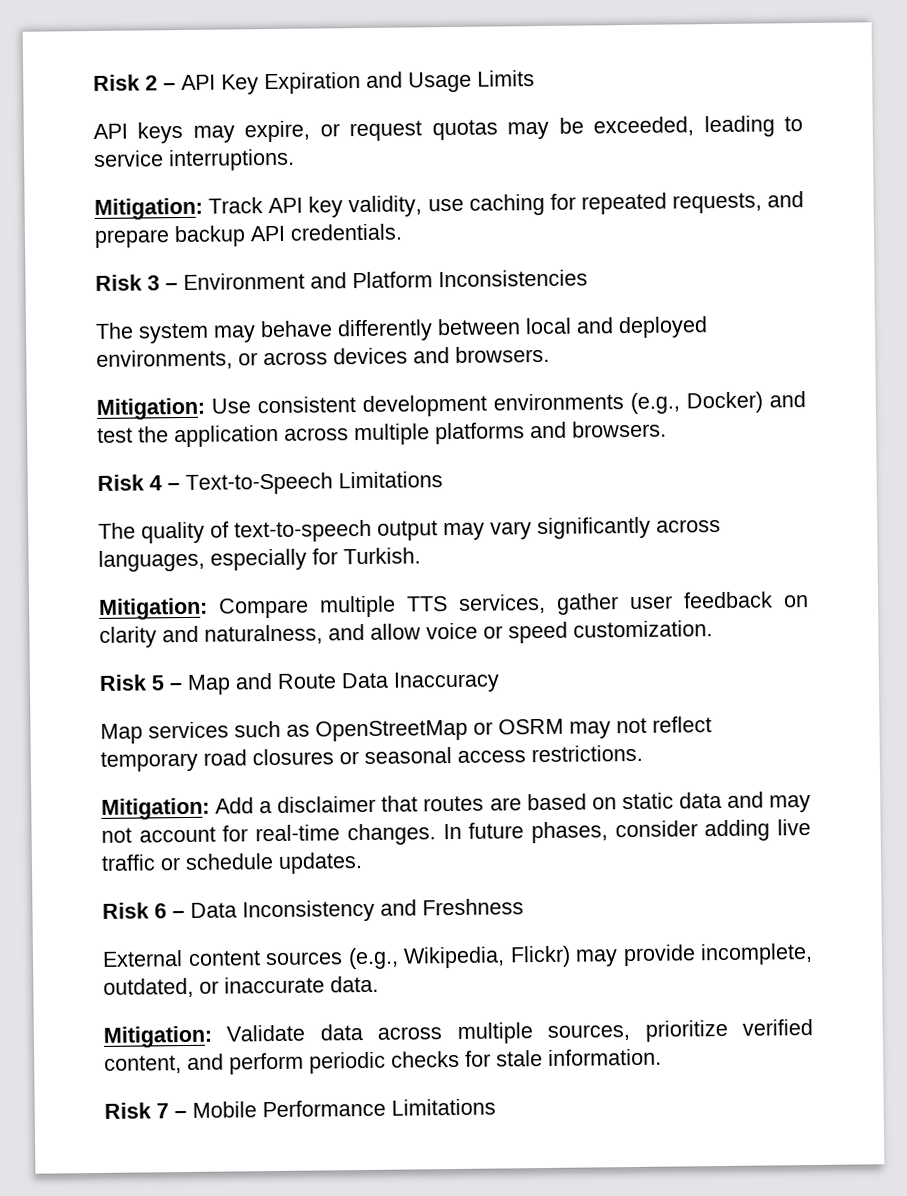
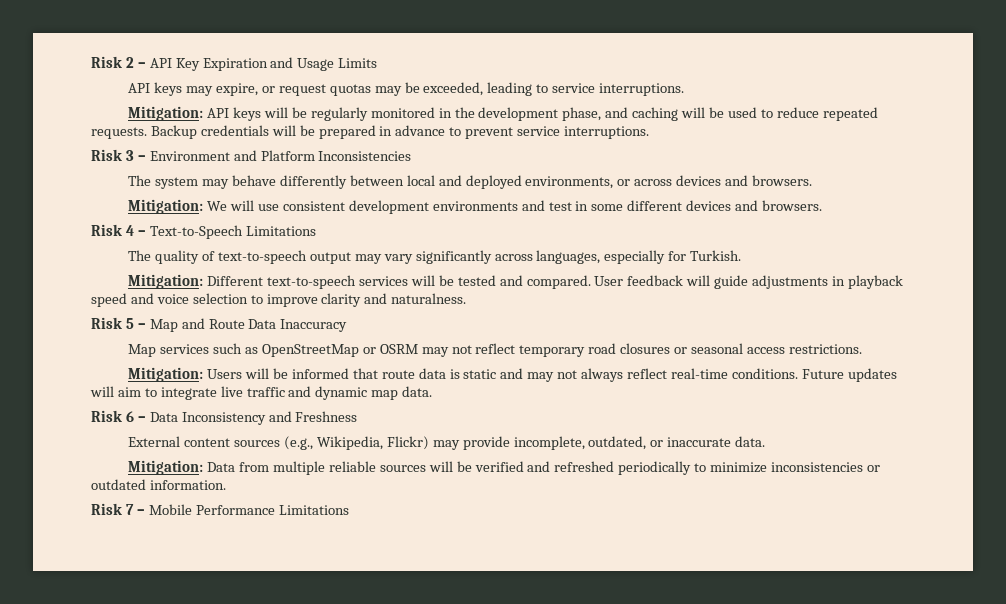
- Mitigation: Track API key validity, use caching for repeated requests, and prepare backup API credentials.
+ Mitigation: API keys will be regularly monitored in the development phase, and caching will be used to reduce repeated requests. Backup credentials will be prepared in advance to prevent service interruptions.
- Mitigation: Use consistent development environments (e.g., Docker) and test the application across multiple platforms and browsers.
+ Mitigation: We will use consistent development environments and test in some different devices and browsers.
- Mitigation: Compare multiple TTS services, gather user feedback on clarity and naturalness, and allow voice or speed customization.
+ Mitigation: Different text-to-speech services will be tested and compared. User feedback will guide adjustments in playback speed and voice selection to improve clarity and naturalness.
- Mitigation: Add a disclaimer that routes are based on static data and may not account for real-time changes. In future phases, consider adding live traffic or schedule updates.
+ Mitigation: Users will be informed that route data is static and may not always reflect real-time conditions. Future updates will aim to integrate live traffic and dynamic map data.
- Mitigation: Validate data across multiple sources, prioritize verified content, and perform periodic checks for stale information.
+ Mitigation: Data from multiple reliable sources will be verified and refreshed periodically to minimize inconsistencies or outdated information.

